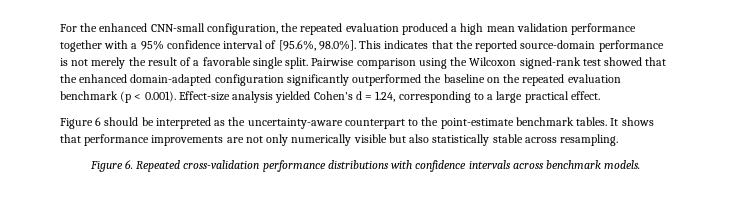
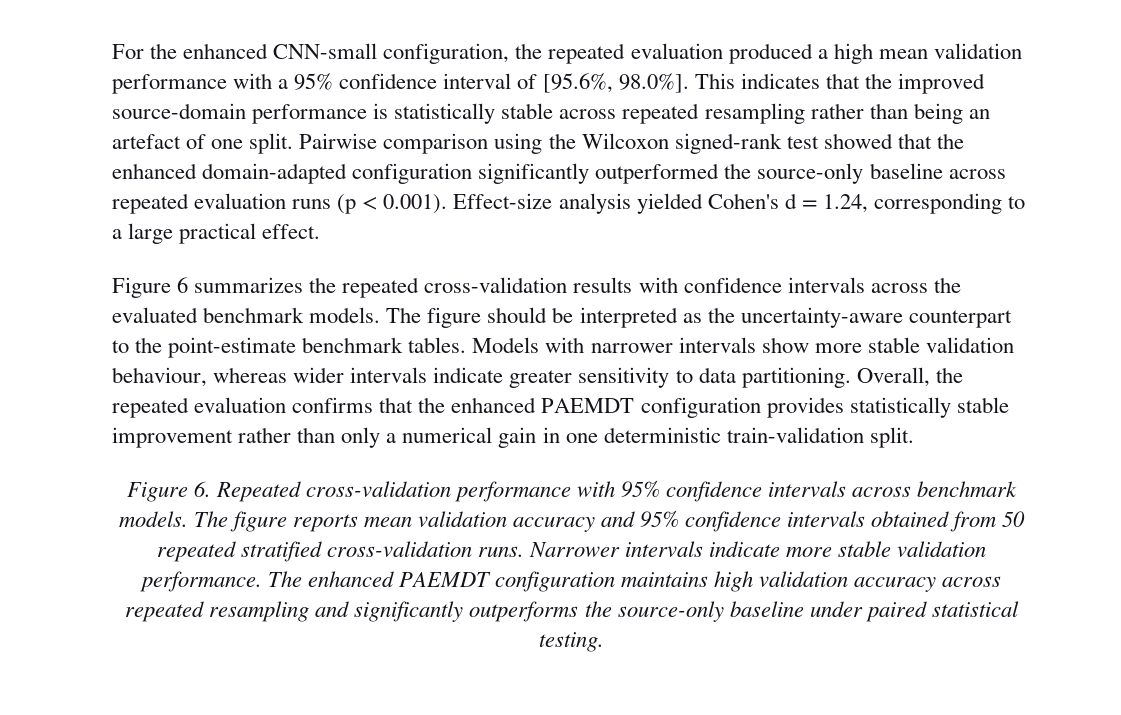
- For the enhanced CNN-small configuration, the repeated evaluation produced a high mean validation performance together with a 95% confidence interval of [95.6%, 98.0%]. This indicates that the reported source-domain performance is not merely the result of a favorable single split.
+ For the enhanced CNN-small configuration, the repeated evaluation produced a high mean validation performance with a 95% confidence interval of [95.6%, 98.0%]. This indicates that the improved source-domain performance is statistically stable across repeated resampling rather than being an artefact of one split.
- Pairwise comparison using the Wilcoxon signed-rank test showed that the enhanced domain-adapted configuration significantly outperformed the baseline on the repeated evaluation benchmark (p < 0.001). Effect-size analysis yielded Cohen's d = 1.24, corresponding to a large practical effect.
+ Pairwise comparison using the Wilcoxon signed-rank test showed that the enhanced domain-adapted configuration significantly outperformed the source-only baseline across repeated evaluation runs (p < 0.001). Effect-size analysis yielded Cohen's d = 1.24, corresponding to a large practical effect.
- Figure 6 should be interpreted as the uncertainty-aware counterpart to the point-estimate benchmark tables.
+ Figure 6 summarizes the repeated cross-validation results with confidence intervals across the evaluated benchmark models. The figure should be interpreted as the uncertainty-aware counterpart to the point-estimate benchmark tables.
- It shows that performance improvements are not only numerically visible but also statistically stable across resampling.
+ Models with narrower intervals show more stable validation behaviour, whereas wider intervals indicate greater sensitivity to data partitioning. Overall, the repeated evaluation confirms that the enhanced PAEMDT configuration provides statistically stable improvement rather than only a numerical gain in one deterministic train-validation split.
- Figure 6. Repeated cross-validation performance distributions with confidence intervals across benchmark models.
+ Figure 6. Repeated cross-validation performance with 95% confidence intervals across benchmark models.
+ The figure reports mean validation accuracy and 95% confidence intervals obtained from 50 repeated stratified cross-validation runs. Narrower intervals indicate more stable validation performance. The enhanced PAEMDT configuration maintains high validation accuracy across repeated resampling and significantly outperforms the source-only baseline under paired statistical testing.

